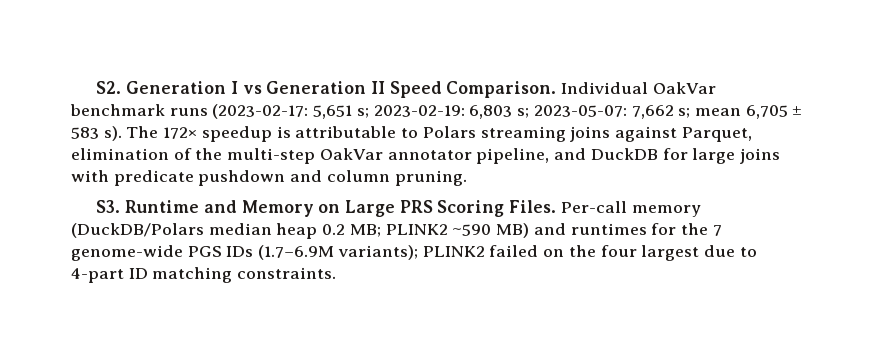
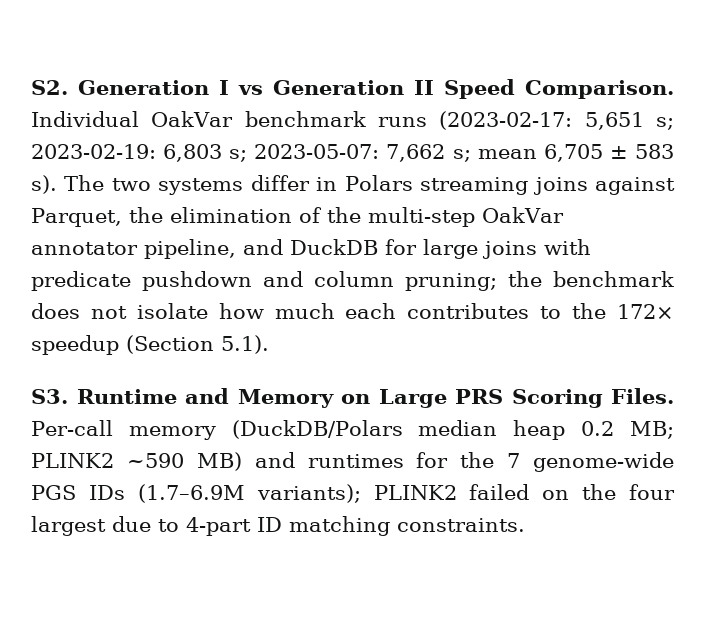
- The 172× speedup is attributable to Polars streaming joins against Parquet, elimination of the multi-step OakVar annotator pipeline, and DuckDB for large joins with predicate pushdown and column pruning.
+ The two systems differ in Polars streaming joins against Parquet, the elimination of the multi-step OakVar annotator pipeline, and DuckDB for large joins with predicate pushdown and column pruning; the benchmark does not isolate how much each contributes to the 172× speedup (Section 5.1).

